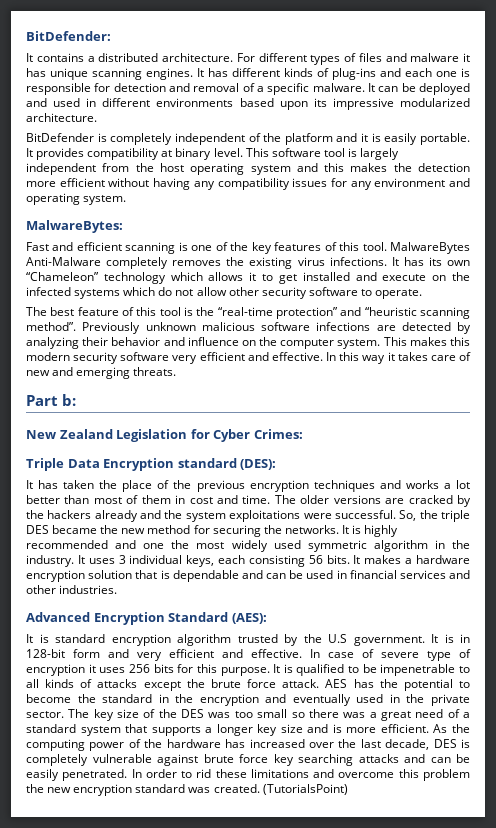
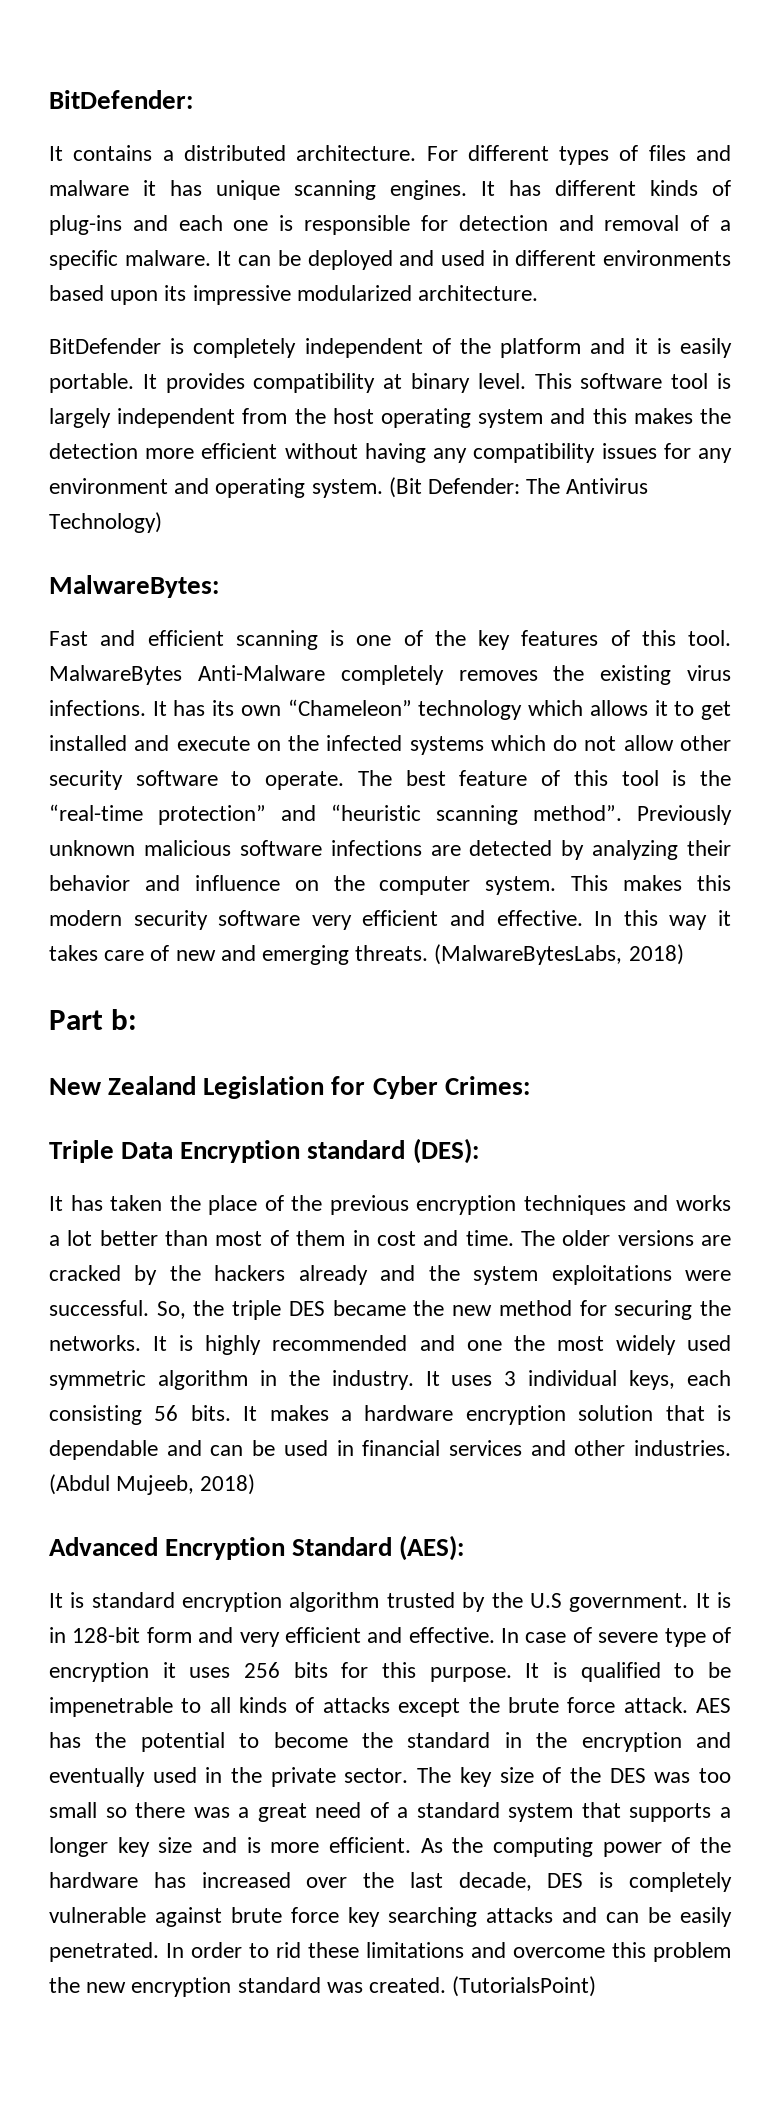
+ (Bit Defender: The Antivirus Technology)
- It has its own “Chameleon” technology which allows it to get installed and execute on the infected systems which do not allow other security software to operate.
- The best feature of this tool is the “real-time protection” and “heuristic scanning method”.
+ It has its own “Chameleon” technology which allows it to get installed and execute on the infected systems which do not allow other security software to operate. The best feature of this tool is the “real-time protection” and “heuristic scanning method”.
+ (MalwareBytesLabs, 2018)
+ (Abdul Mujeeb, 2018)

